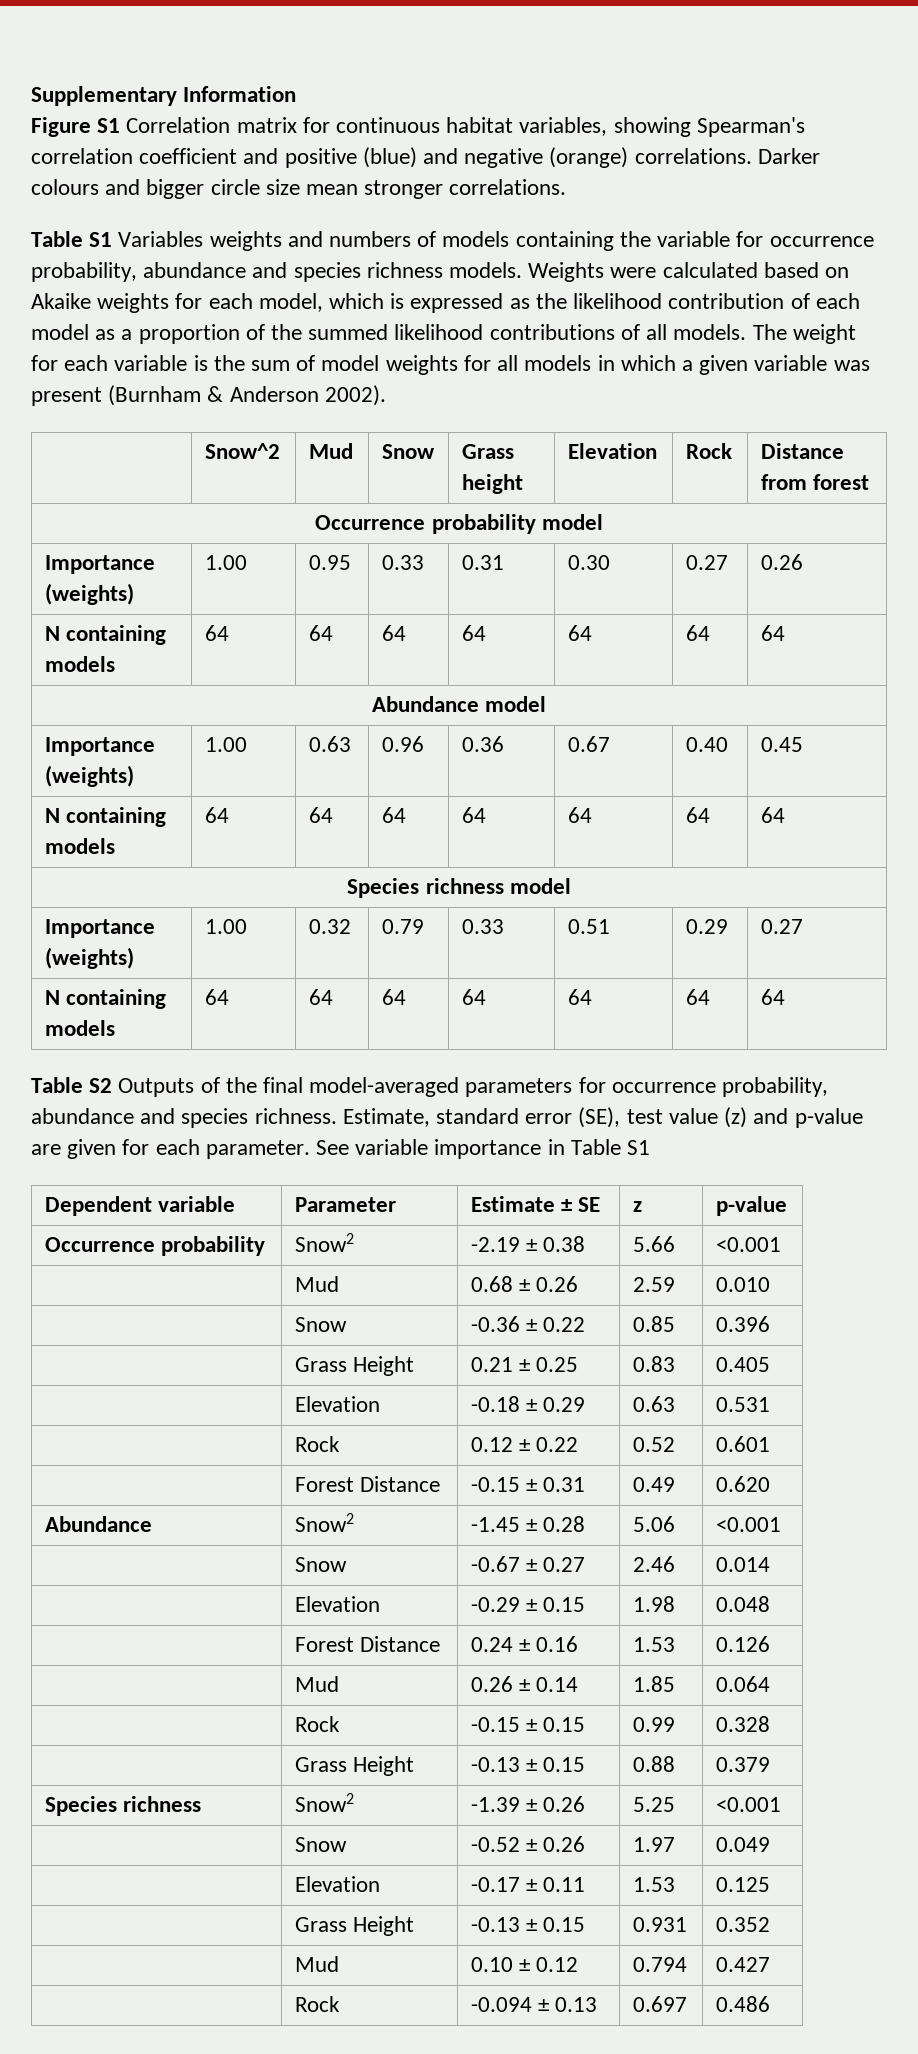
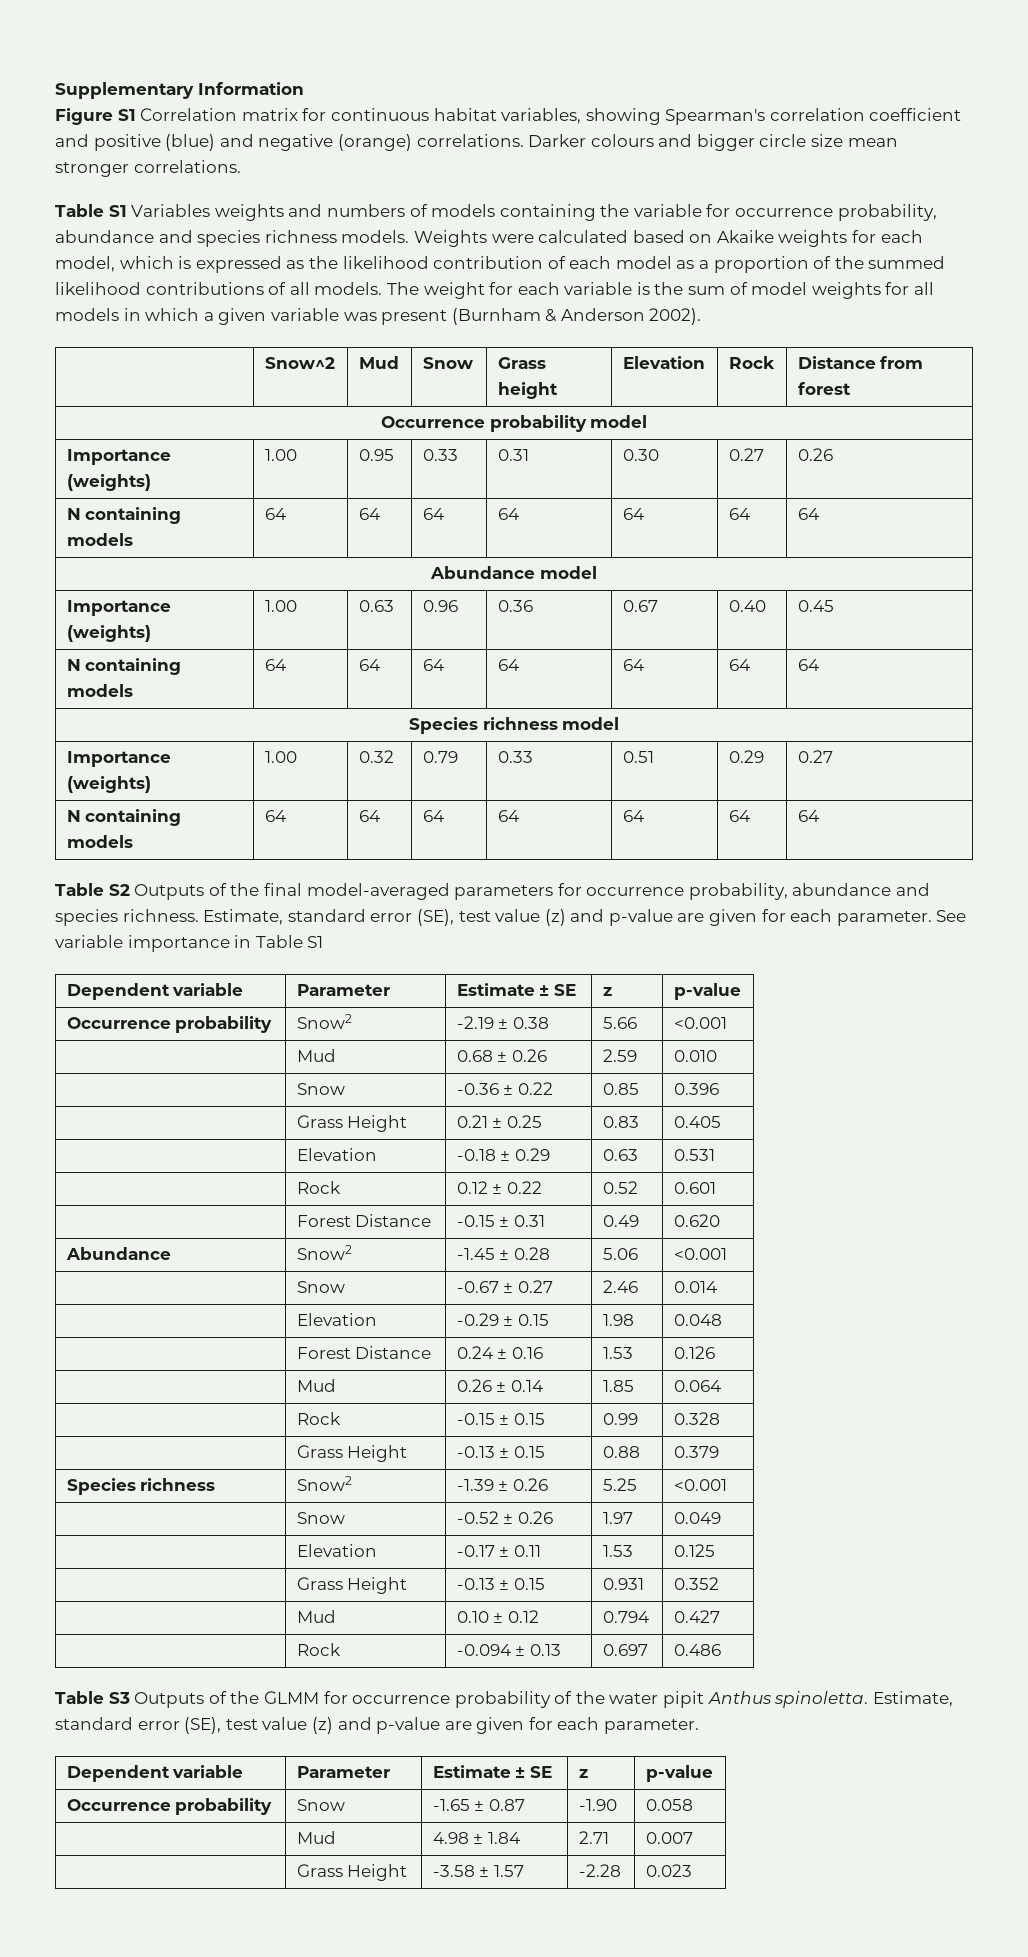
+ Table S3 Outputs of the GLMM for occurrence probability of the water pipit Anthus spinoletta. Estimate, standard error (SE), test value (z) and p-value are given for each parameter.
+ Dependent variable | Parameter | Estimate ± SE | z | p-value
+ Occurrence probability | Snow | -1.65 ± 0.87 | -1.90 | 0.058
+ | Mud | 4.98 ± 1.84 | 2.71 | 0.007
+ | Grass Height | -3.58 ± 1.57 | -2.28 | 0.023

